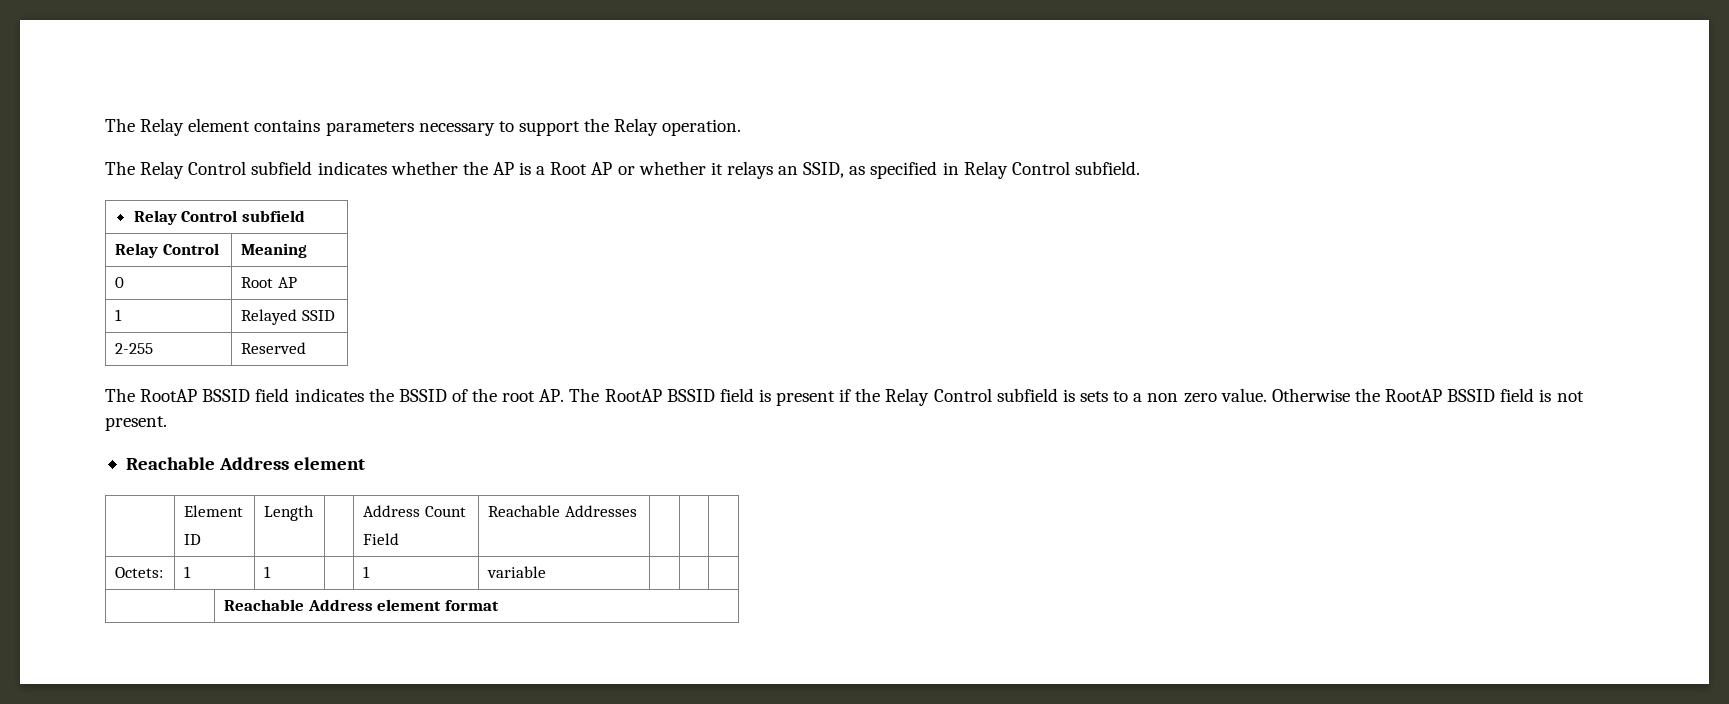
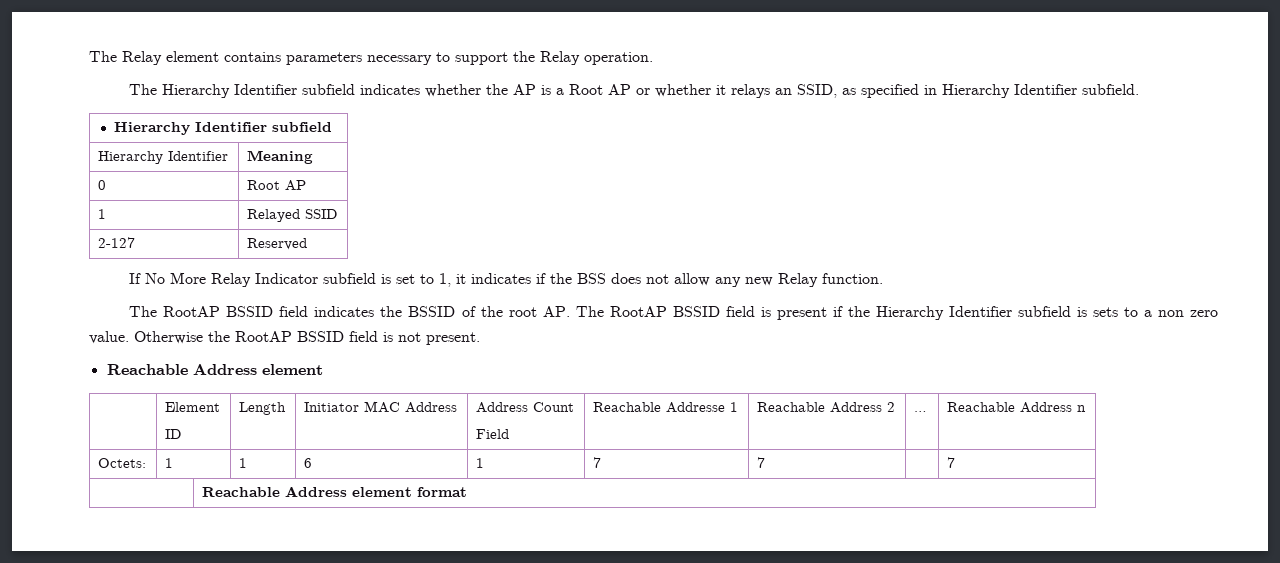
- The Relay Control subfield indicates whether the AP is a Root AP or whether it relays an SSID, as specified in Relay Control subfield.
- Relay Control subfield
+ The Hierarchy Identifier subfield indicates whether the AP is a Root AP or whether it relays an SSID, as specified in Hierarchy Identifier subfield.
+ Hierarchy Identifier subfield
- Relay Control | Meaning
+ Hierarchy Identifier | Meaning
- 2-255 | Reserved
+ 2-127 | Reserved
+ If No More Relay Indicator subfield is set to 1, it indicates if the BSS does not allow any new Relay function.
- The RootAP BSSID field indicates the BSSID of the root AP. The RootAP BSSID field is present if the Relay Control subfield is sets to a non zero value.
+ The RootAP BSSID field indicates the BSSID of the root AP. The RootAP BSSID field is present if the Hierarchy Identifier subfield is sets to a non zero value.
  | Element
- ID | Length | | Address Count
- Field | Reachable Addresses | | |
+ ID | Length | Initiator MAC Address | Address Count
+ Field | Reachable Addresse 1 | Reachable Address 2 | … | Reachable Address n
- Octets: | 1 | 1 | | 1 | variable | | |
+ Octets: | 1 | 1 | 6 | 1 | 7 | 7 | | 7

